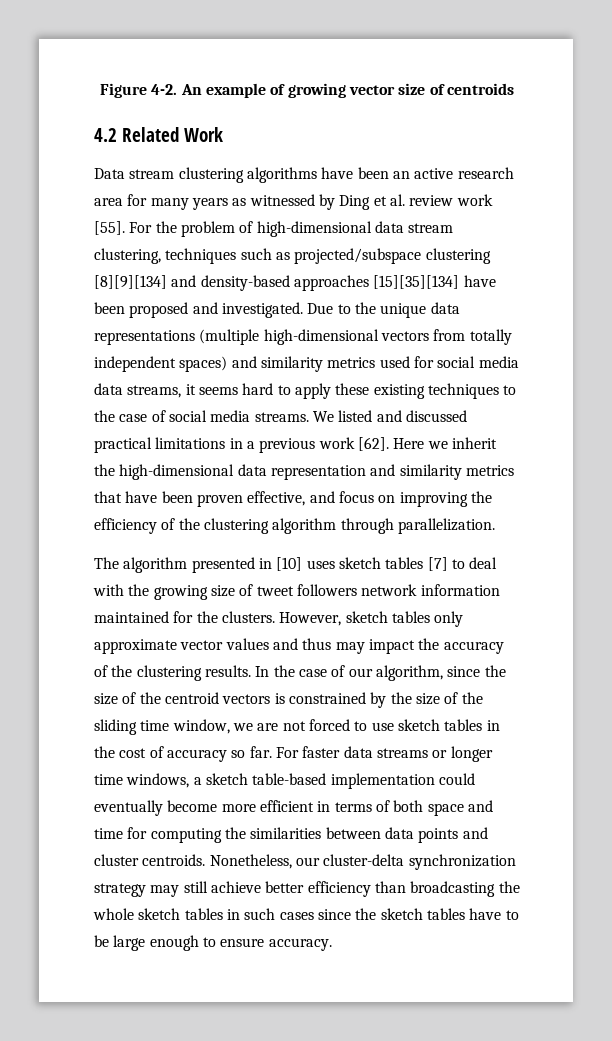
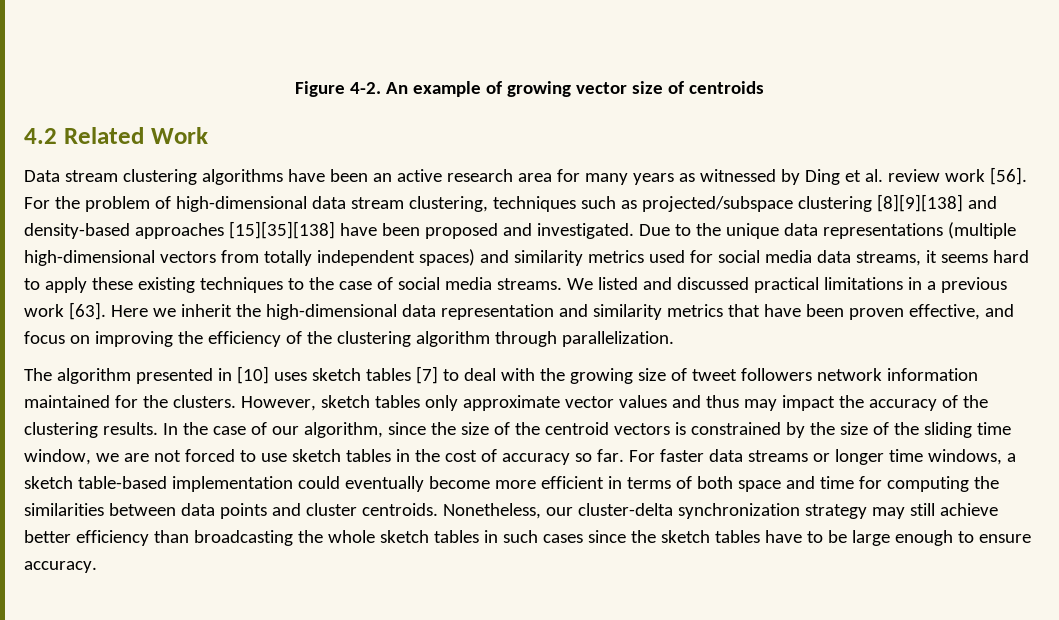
- Data stream clustering algorithms have been an active research area for many years as witnessed by Ding et al. review work [55].
+ Data stream clustering algorithms have been an active research area for many years as witnessed by Ding et al. review work [56].
- For the problem of high-dimensional data stream clustering, techniques such as projected/subspace clustering [8][9][134] and density-based approaches [15][35][134] have been proposed and investigated.
+ For the problem of high-dimensional data stream clustering, techniques such as projected/subspace clustering [8][9][138] and density-based approaches [15][35][138] have been proposed and investigated.
- We listed and discussed practical limitations in a previous work [62].
+ We listed and discussed practical limitations in a previous work [63].

